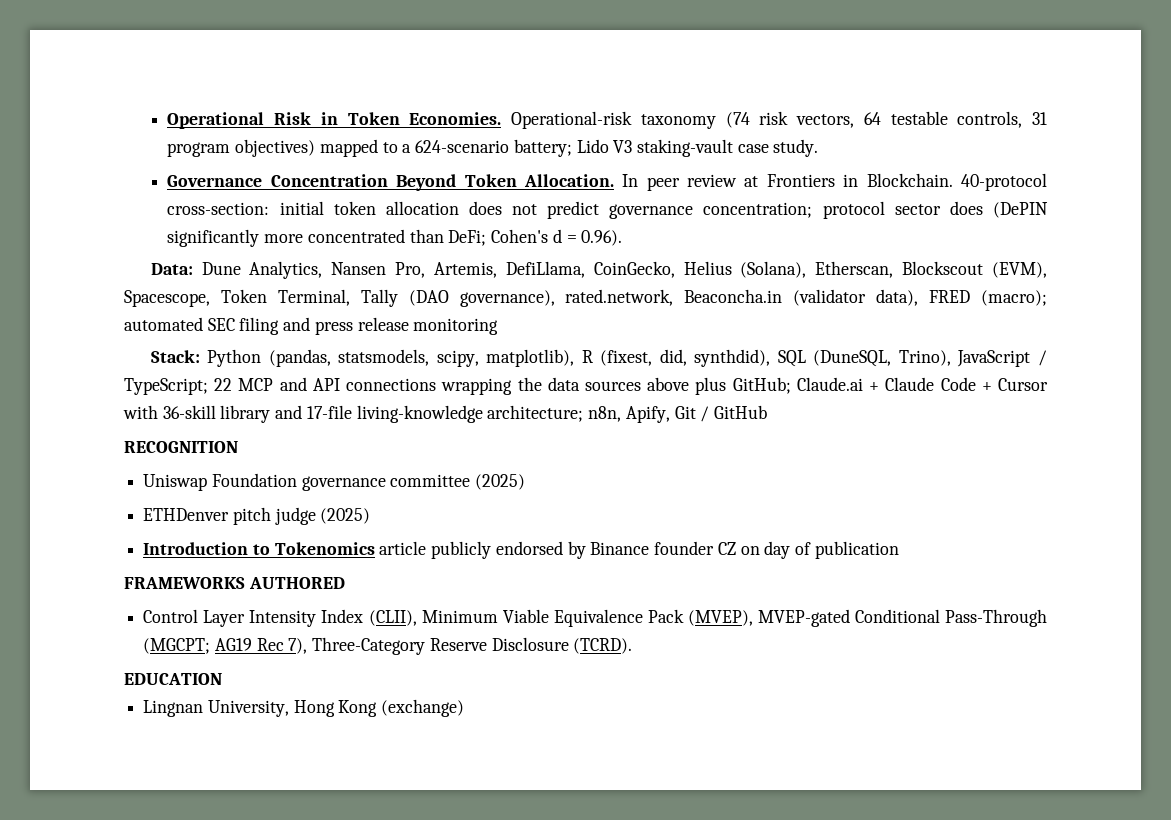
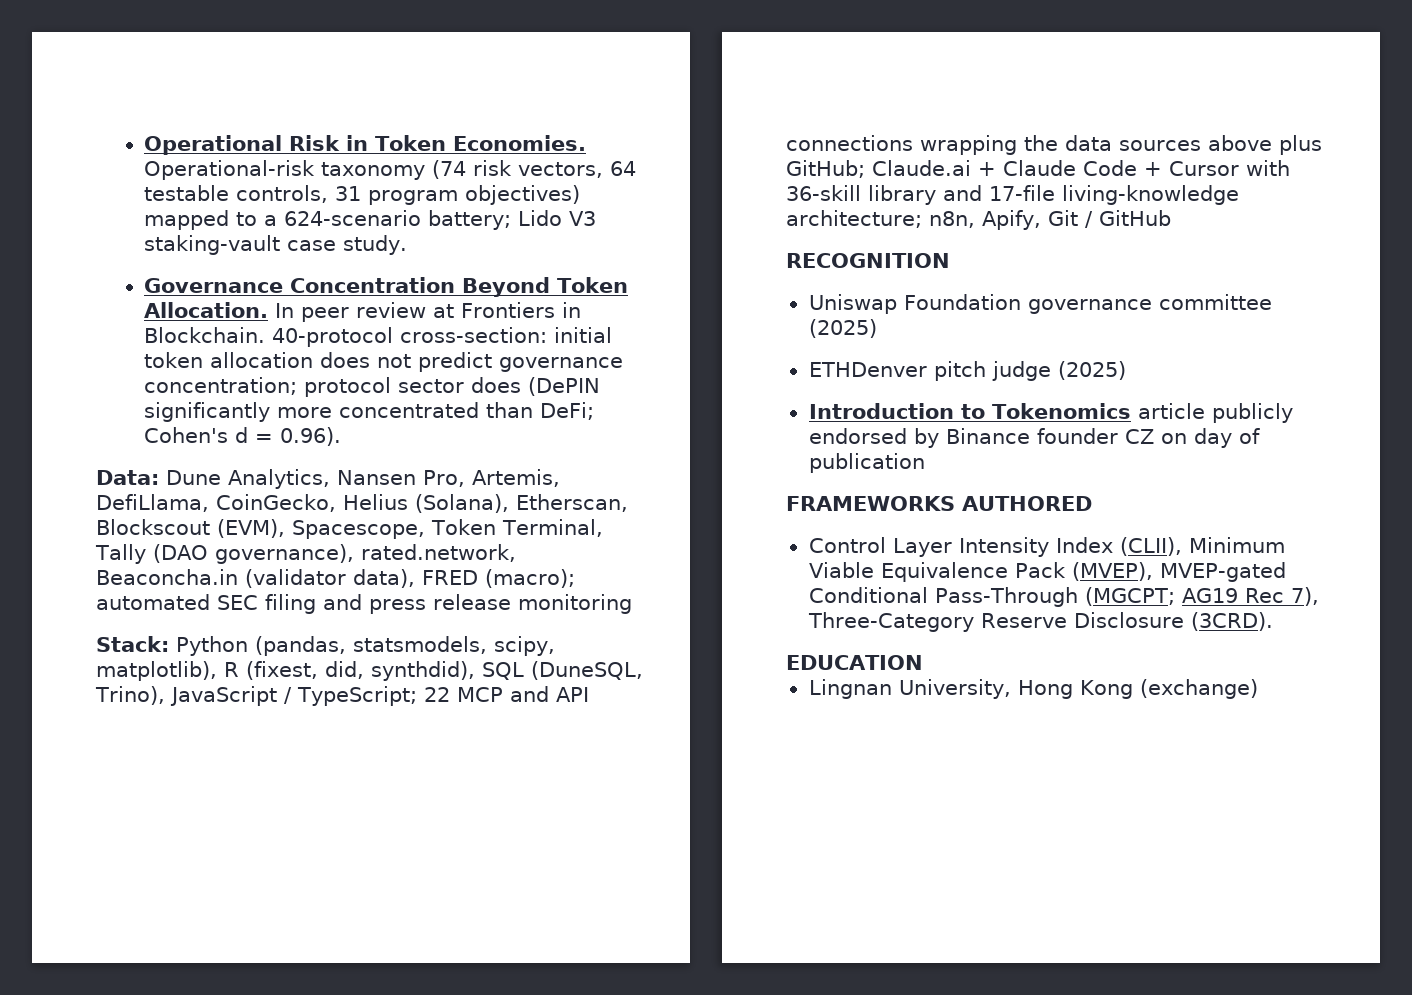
- Control Layer Intensity Index (CLII), Minimum Viable Equivalence Pack (MVEP), MVEP-gated Conditional Pass-Through (MGCPT; AG19 Rec 7), Three-Category Reserve Disclosure (TCRD).
+ Control Layer Intensity Index (CLII), Minimum Viable Equivalence Pack (MVEP), MVEP-gated Conditional Pass-Through (MGCPT; AG19 Rec 7), Three-Category Reserve Disclosure (3CRD).

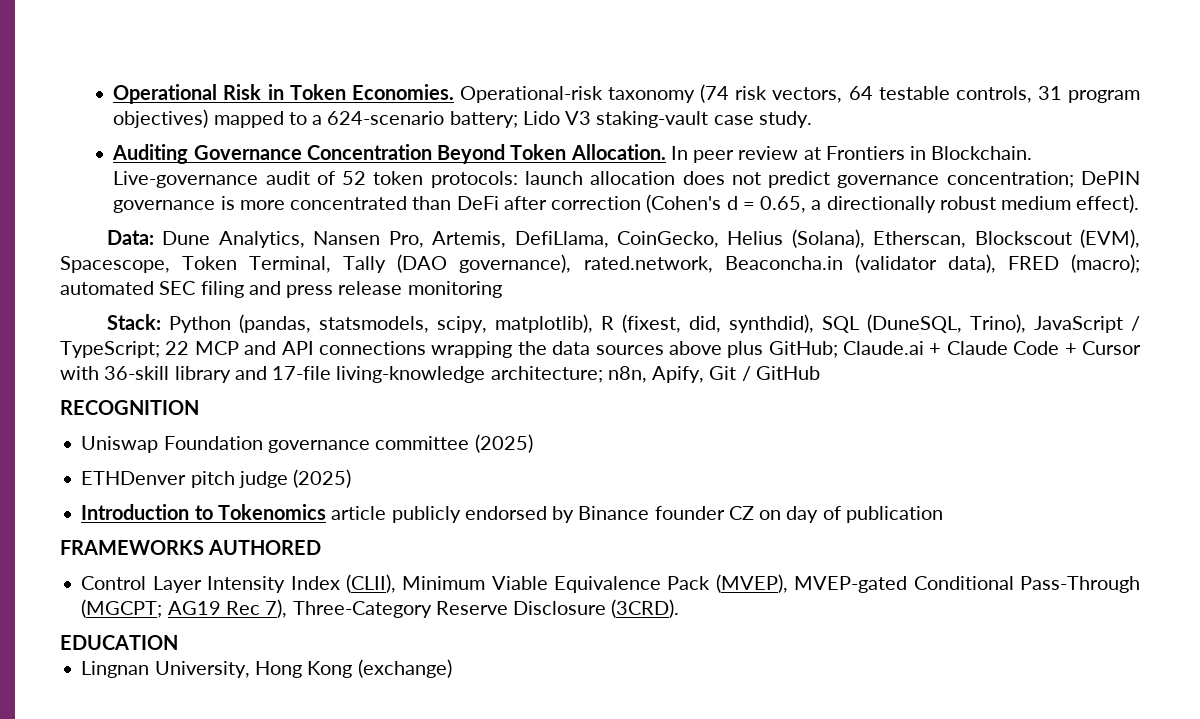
- Governance Concentration Beyond Token Allocation.
+ Auditing Governance Concentration Beyond Token Allocation.
- 40-protocol cross-section: initial token allocation does not predict governance concentration; protocol sector does (DePIN significantly more concentrated than DeFi; Cohen's d = 0.96).
+ Live-governance audit of 52 token protocols: launch allocation does not predict governance concentration; DePIN governance is more concentrated than DeFi after correction (Cohen's d = 0.65, a directionally robust medium effect).

